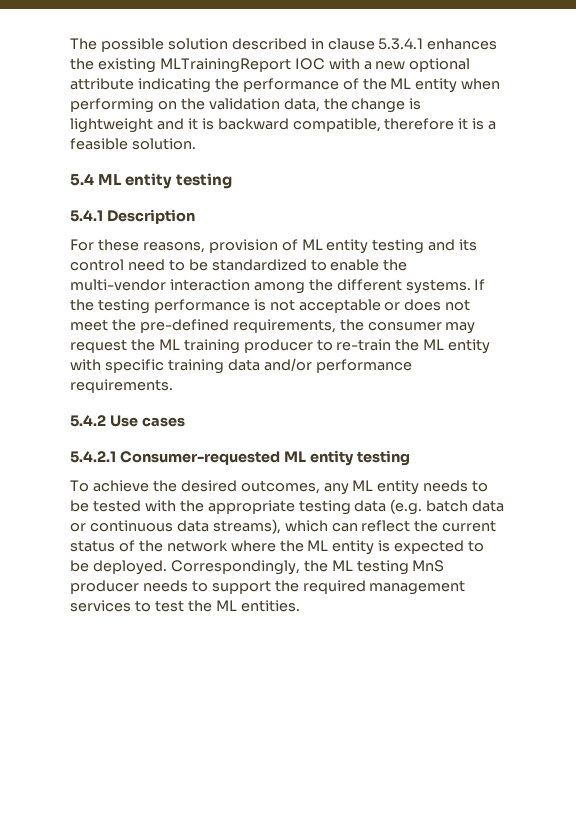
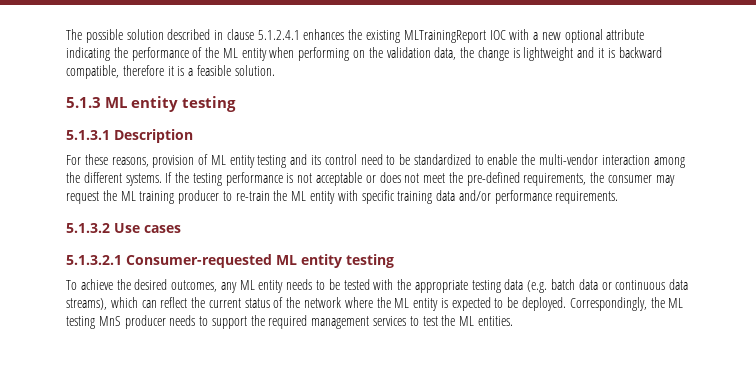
- The possible solution described in clause 5.3.4.1 enhances the existing MLTrainingReport IOC with a new optional attribute indicating the performance of the ML entity when performing on the validation data, the change is lightweight and it is backward compatible, therefore it is a feasible solution.
+ The possible solution described in clause 5.1.2.4.1 enhances the existing MLTrainingReport IOC with a new optional attribute indicating the performance of the ML entity when performing on the validation data, the change is lightweight and it is backward compatible, therefore it is a feasible solution.
- 5.4 ML entity testing
- 5.4.1 Description
+ 5.1.3 ML entity testing
+ 5.1.3.1 Description
- 5.4.2 Use cases
+ 5.1.3.2 Use cases
- 5.4.2.1 Consumer-requested ML entity testing
+ 5.1.3.2.1 Consumer-requested ML entity testing

